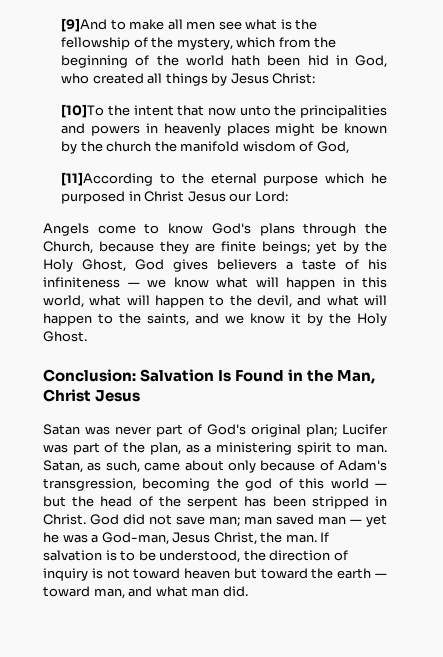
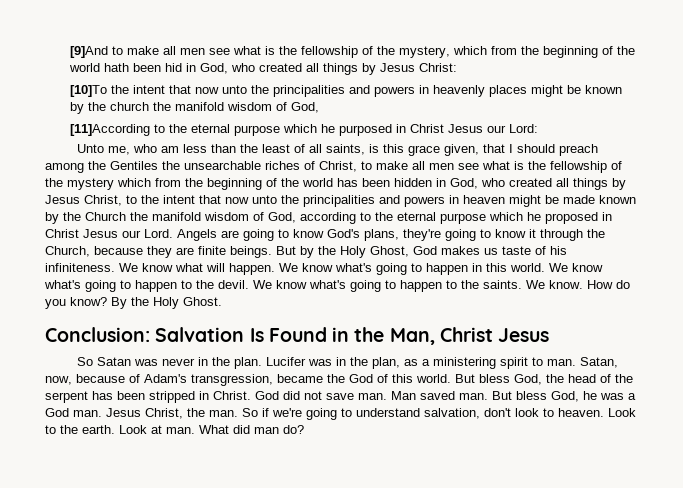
- Angels come to know God's plans through the Church, because they are finite beings; yet by the Holy Ghost, God gives believers a taste of his infiniteness — we know what will happen in this world, what will happen to the devil, and what will happen to the saints, and we know it by the Holy Ghost.
+ Unto me, who am less than the least of all saints, is this grace given, that I should preach among the Gentiles the unsearchable riches of Christ, to make all men see what is the fellowship of the mystery which from the beginning of the world has been hidden in God, who created all things by Jesus Christ, to the intent that now unto the principalities and powers in heaven might be made known by the Church the manifold wisdom of God, according to the eternal purpose which he proposed in Christ Jesus our Lord. Angels are going to know God's plans, they're going to know it through the Church, because they are finite beings. But by the Holy Ghost, God makes us taste of his infiniteness. We know what will happen. We know what's going to happen in this world. We know what's going to happen to the devil. We know what's going to happen to the saints. We know. How do you know? By the Holy Ghost.
- Satan was never part of God's original plan; Lucifer was part of the plan, as a ministering spirit to man.
+ So Satan was never in the plan. Lucifer was in the plan, as a ministering spirit to man.
- Satan, as such, came about only because of Adam's transgression, becoming the god of this world — but the head of the serpent has been stripped in Christ.
+ Satan, now, because of Adam's transgression, became the God of this world. But bless God, the head of the serpent has been stripped in Christ.
- God did not save man; man saved man — yet he was a God-man, Jesus Christ, the man.
+ God did not save man. Man saved man. But bless God, he was a God man. Jesus Christ, the man.
- If salvation is to be understood, the direction of inquiry is not toward heaven but toward the earth — toward man, and what man did.
+ So if we're going to understand salvation, don't look to heaven. Look to the earth. Look at man. What did man do?

